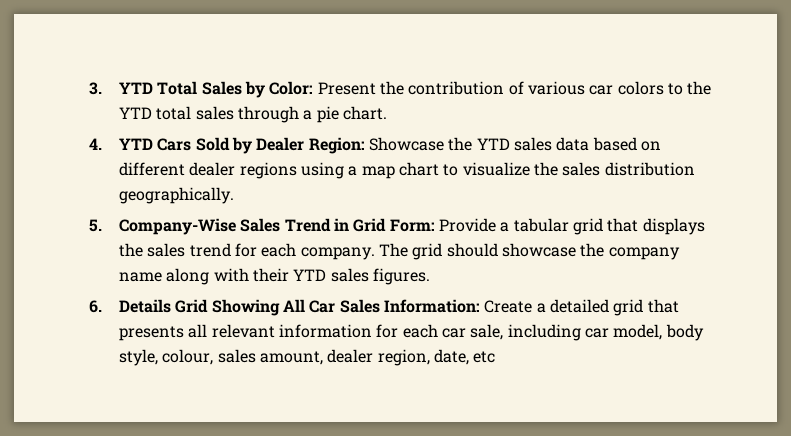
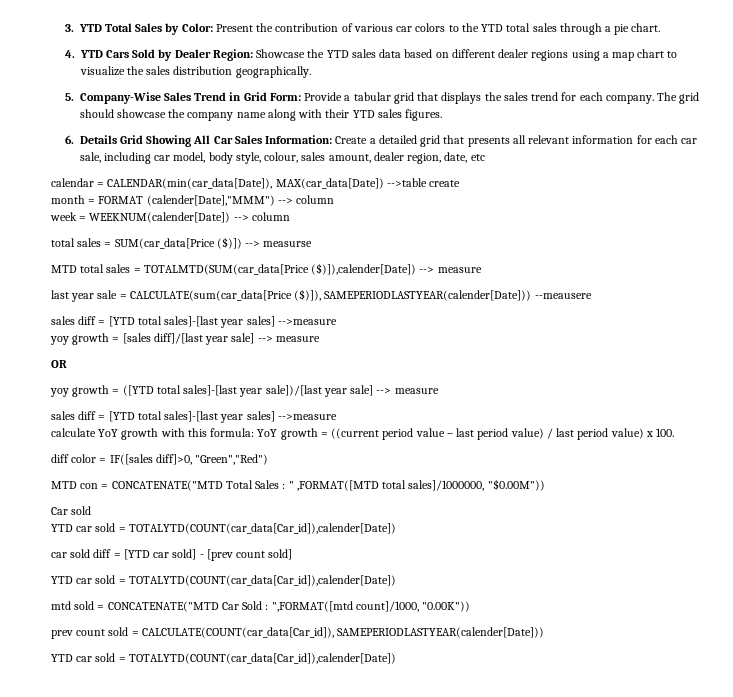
+ calendar = CALENDAR(min(car_data[Date]), MAX(car_data[Date]) -->table create
+ month = FORMAT (calender[Date],"MMM") --> column
+ week = WEEKNUM(calender[Date]) --> column
+ total sales = SUM(car_data[Price ($)]) --> measurse
+ MTD total sales = TOTALMTD(SUM(car_data[Price ($)]),calender[Date]) --> measure
+ last year sale = CALCULATE(sum(car_data[Price ($)]), SAMEPERIODLASTYEAR(calender[Date])) --meausere
+ sales diff = [YTD total sales]-[last year sales] -->measure
+ yoy growth = [sales diff]/[last year sale] --> measure
+ OR
+ yoy growth = ([YTD total sales]-[last year sale])/[last year sale] --> measure
+ sales diff = [YTD total sales]-[last year sales] -->measure
+ calculate YoY growth with this formula: YoY growth = ((current period value – last period value) / last period value) x 100.
+ diff color = IF([sales diff]>0, "Green","Red")
+ MTD con = CONCATENATE("MTD Total Sales : " ,FORMAT([MTD total sales]/1000000, "$0.00M"))
+ Car sold
+ YTD car sold = TOTALYTD(COUNT(car_data[Car_id]),calender[Date])
+ car sold diff = [YTD car sold] - [prev count sold]
+ YTD car sold = TOTALYTD(COUNT(car_data[Car_id]),calender[Date])
+ mtd sold = CONCATENATE("MTD Car Sold : ",FORMAT([mtd count]/1000, "0.00K"))
+ prev count sold = CALCULATE(COUNT(car_data[Car_id]), SAMEPERIODLASTYEAR(calender[Date]))
+ YTD car sold = TOTALYTD(COUNT(car_data[Car_id]),calender[Date])

